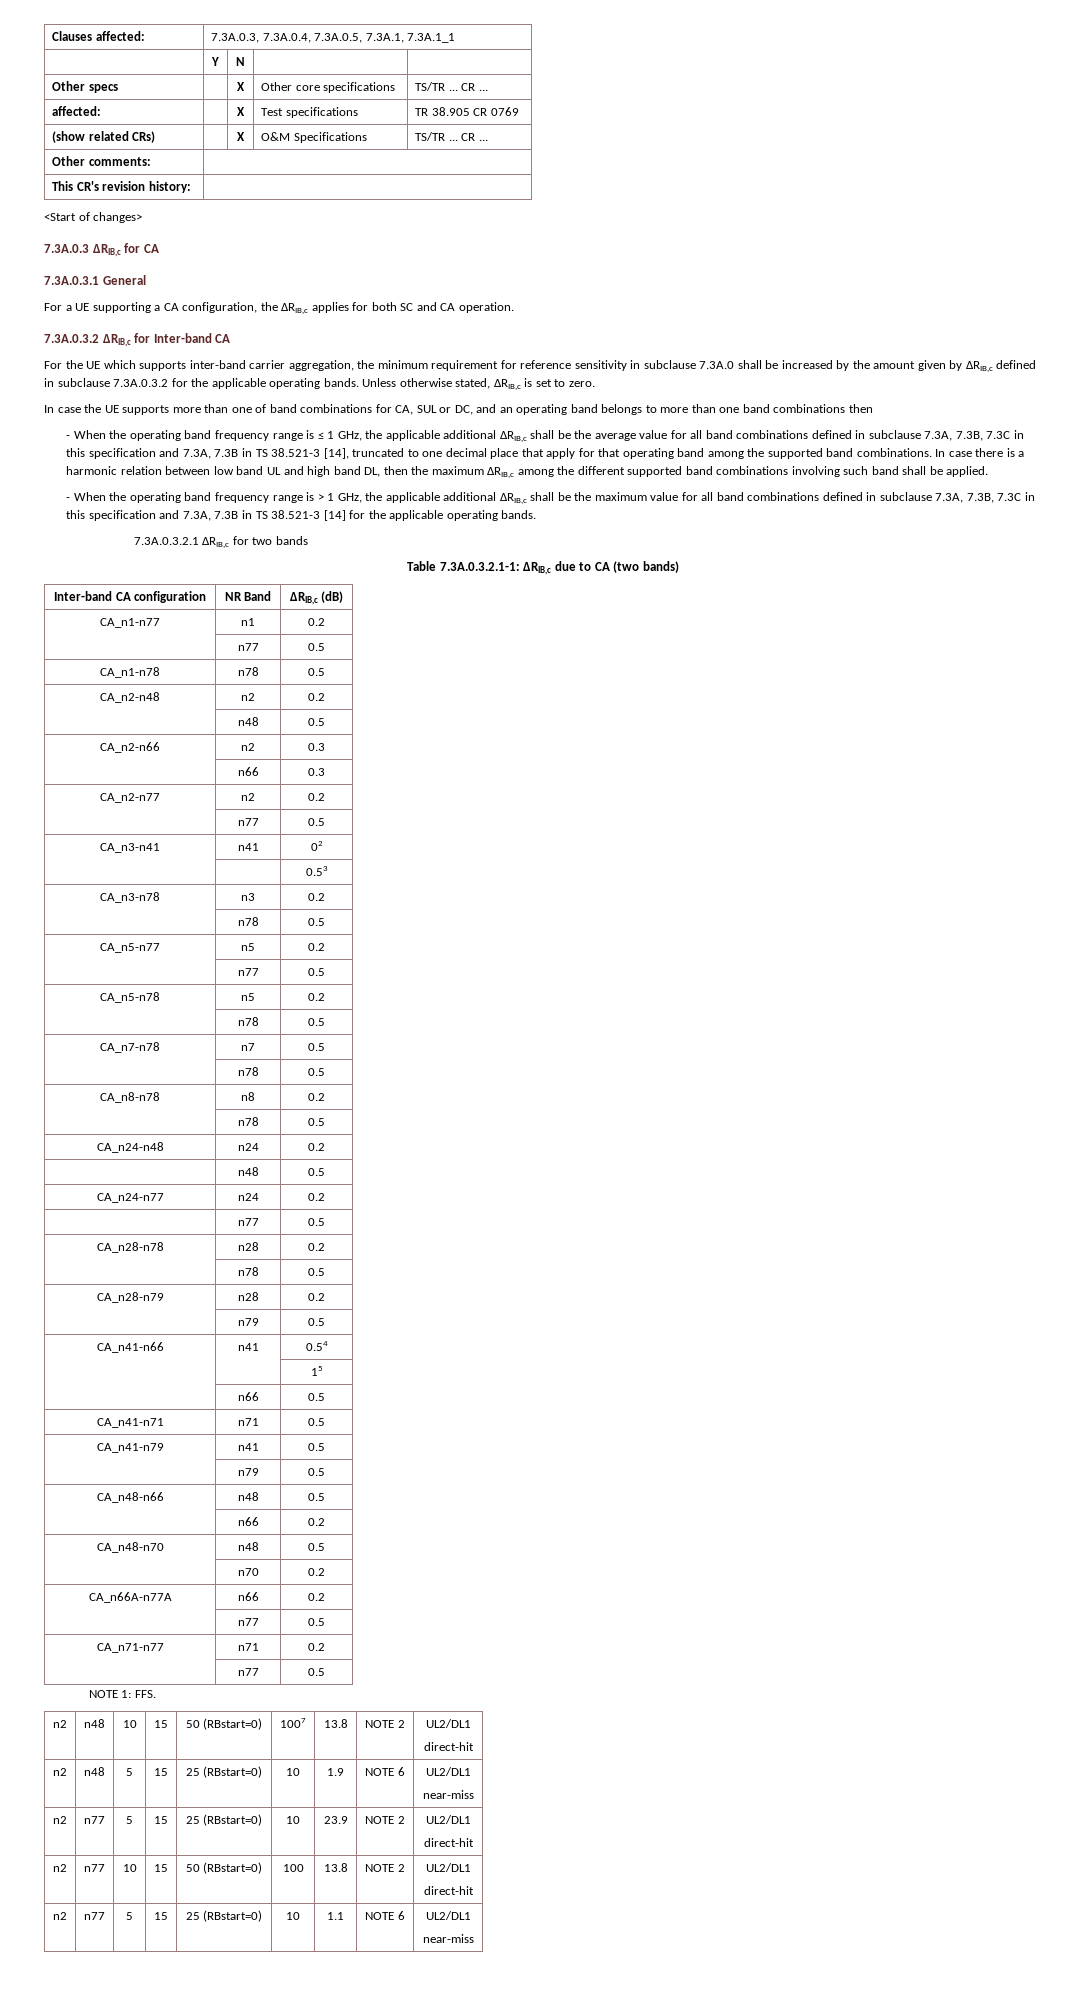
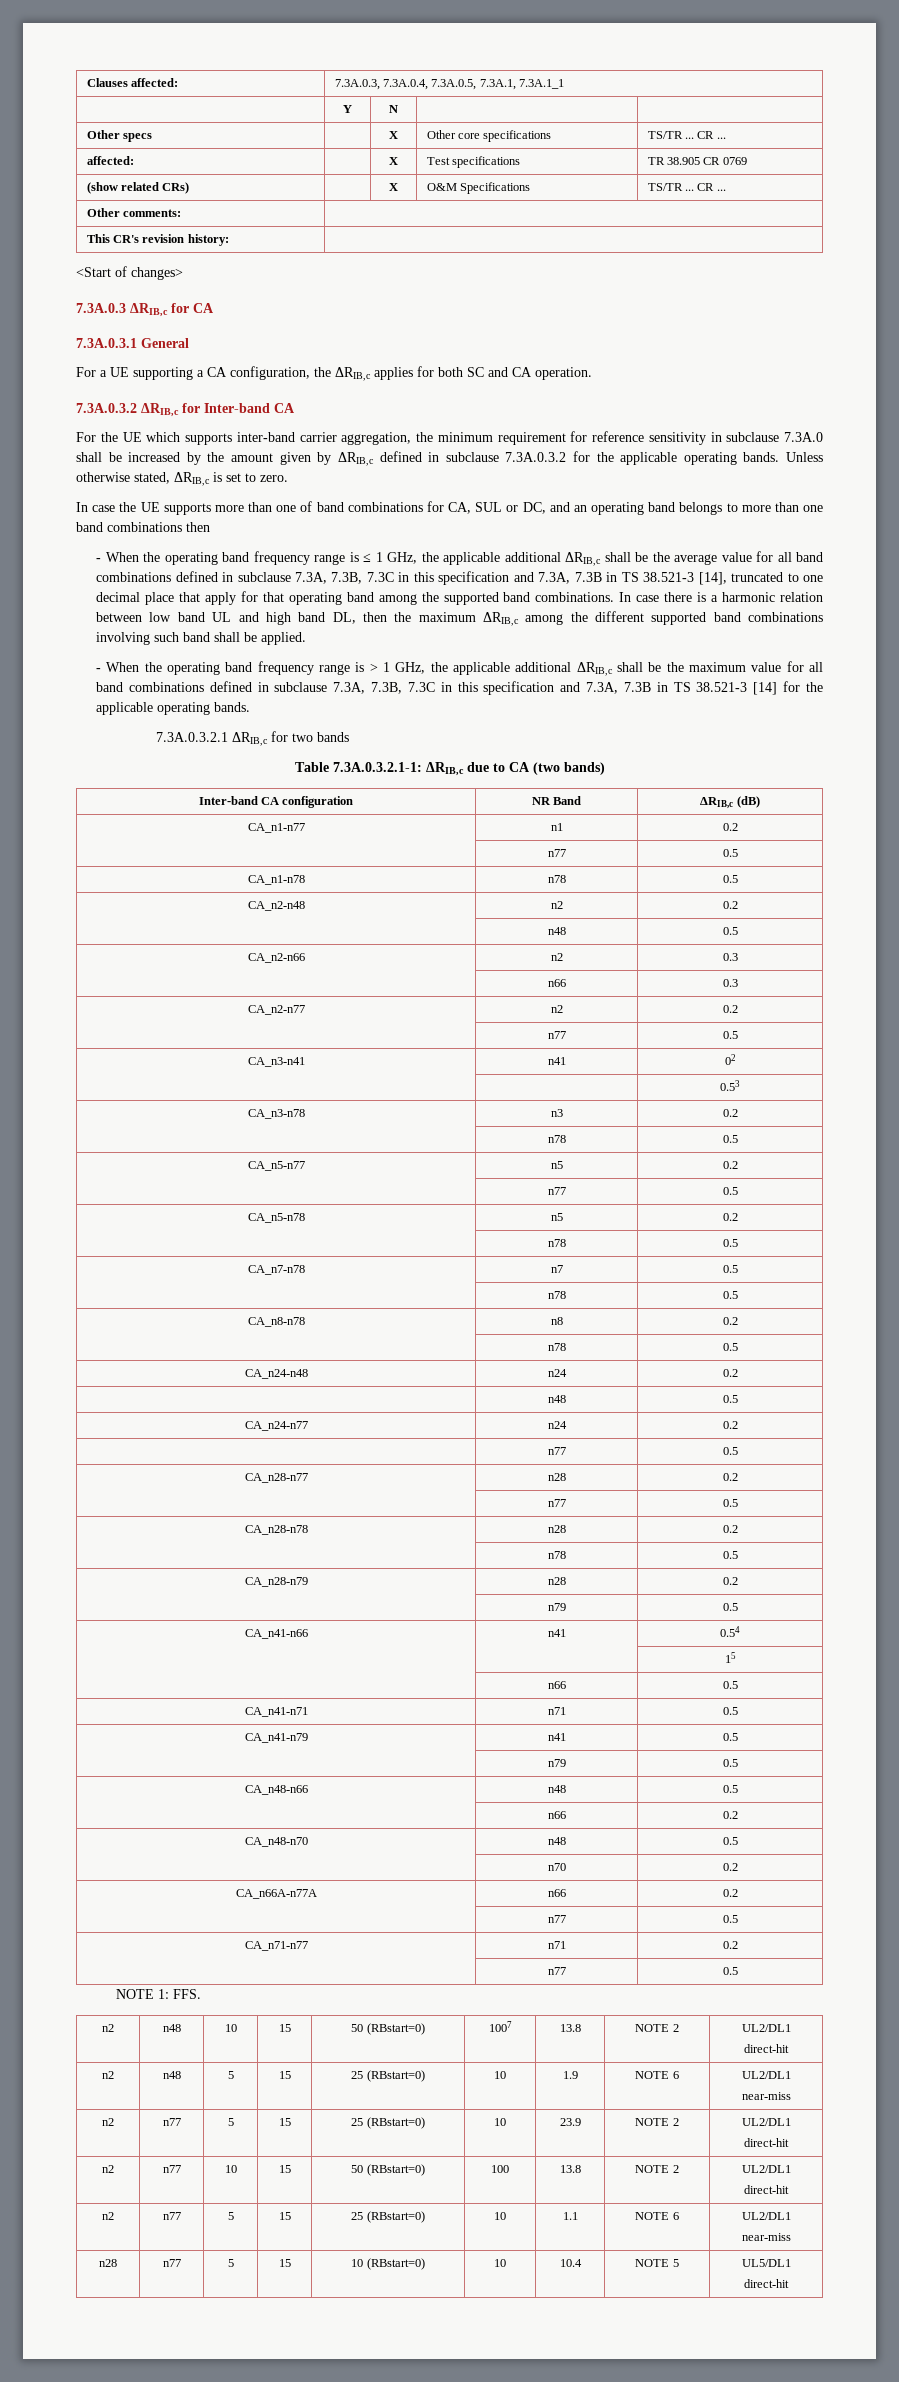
+ CA_n28-n77 | n28 | 0.2
+ | n77 | 0.5
+ n28 | n77 | 5 | 15 | 10 (RBstart=0) | 10 | 10.4 | NOTE 5 | UL5/DL1
+ direct-hit

